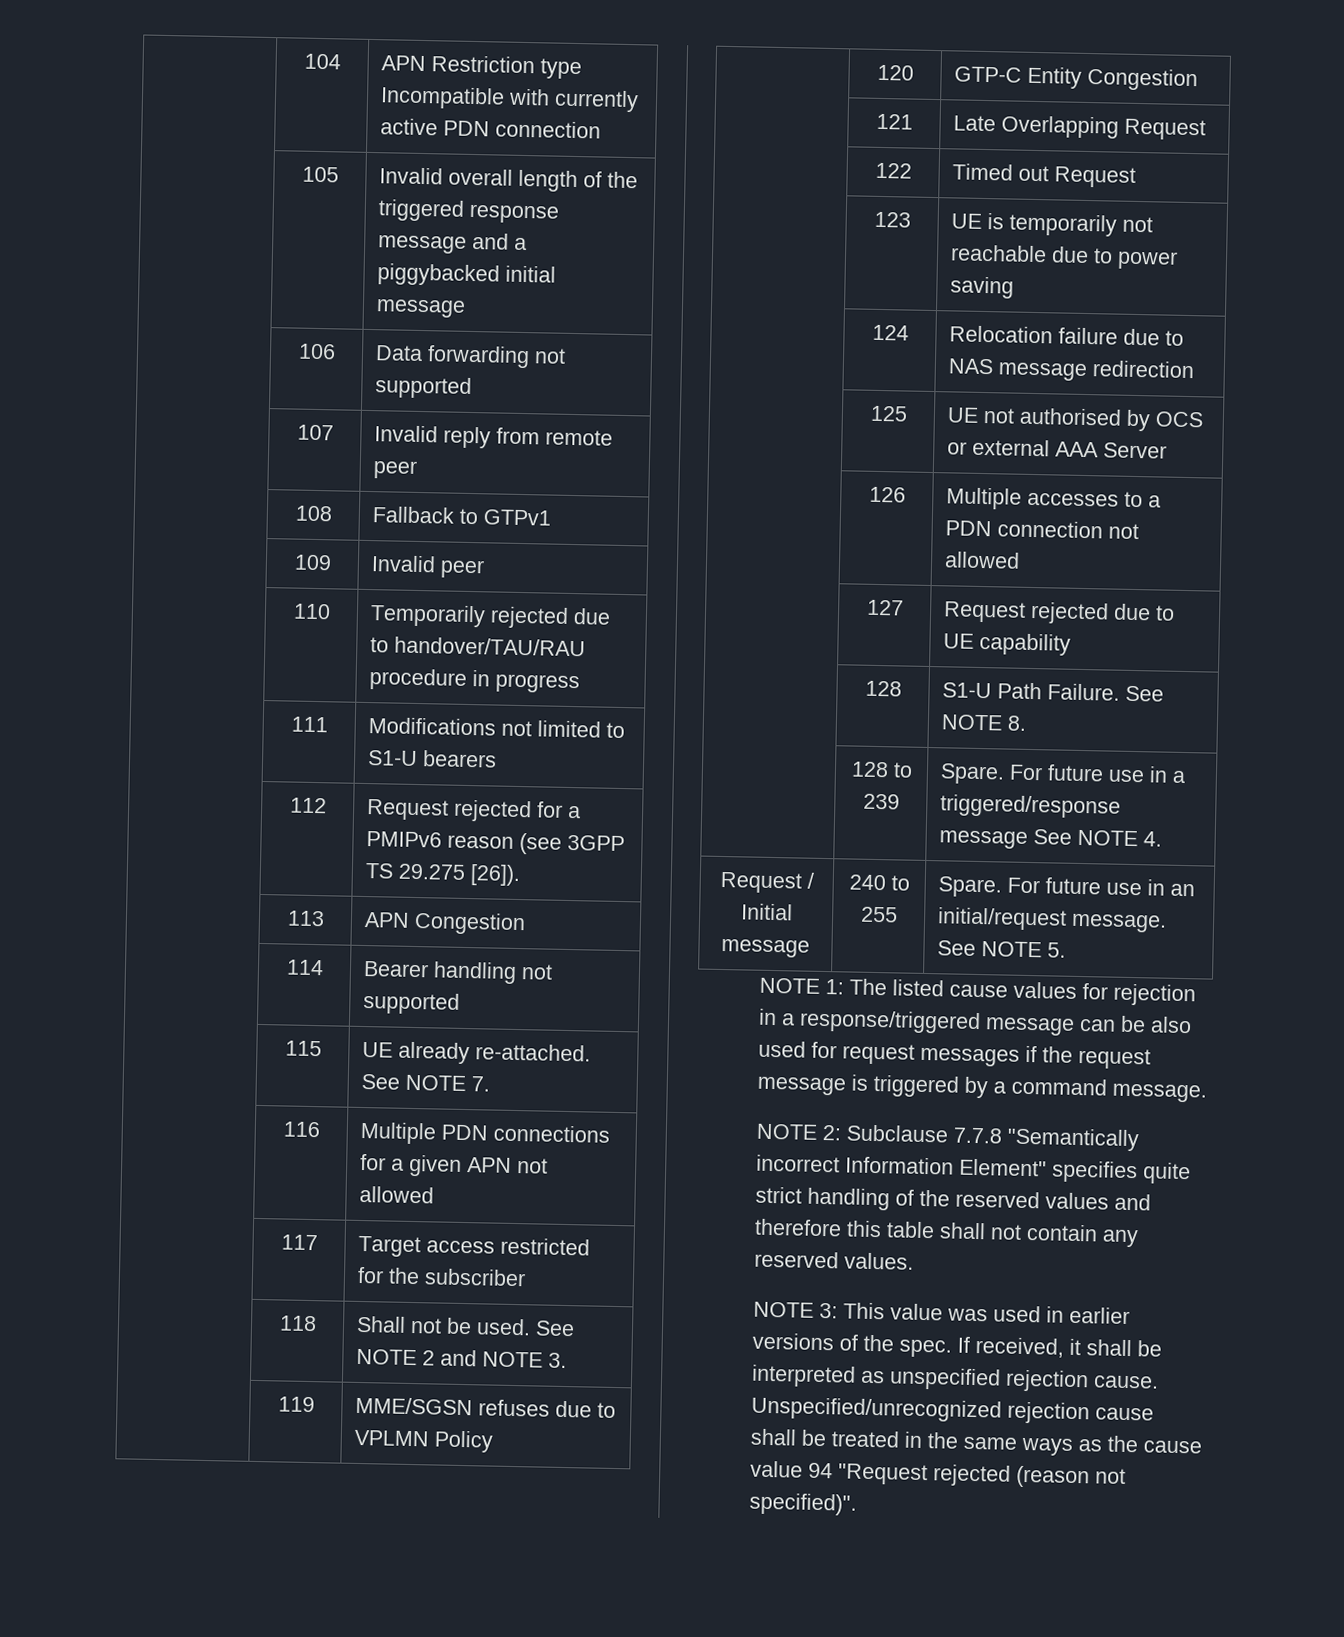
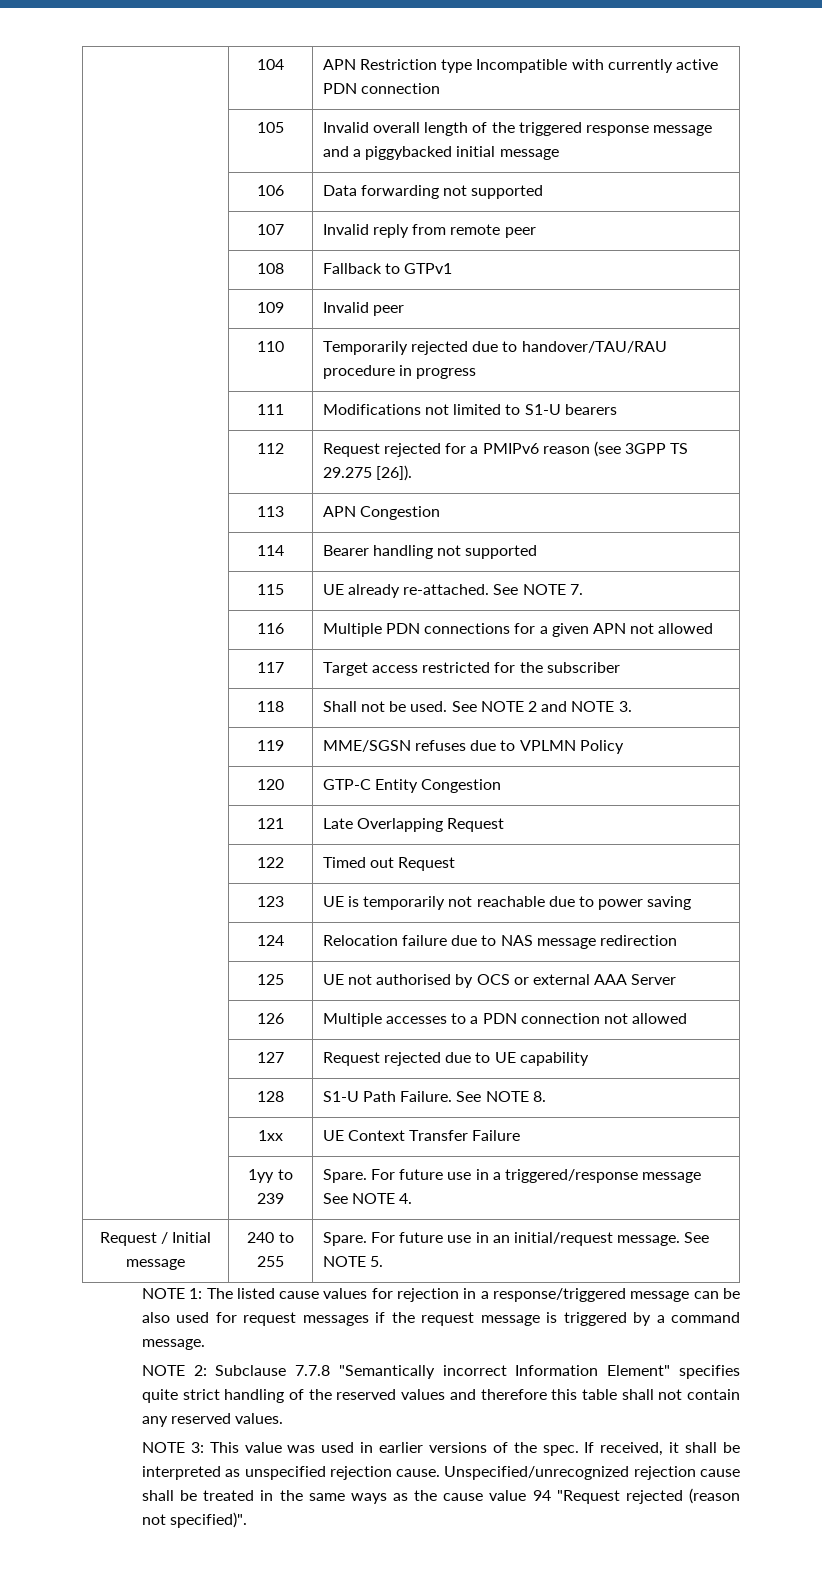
- | 128 to 239 | Spare. For future use in a triggered/response message See NOTE 4.
+ | 1xx | UE Context Transfer Failure
+ | 1yy to 239 | Spare. For future use in a triggered/response message See NOTE 4.

